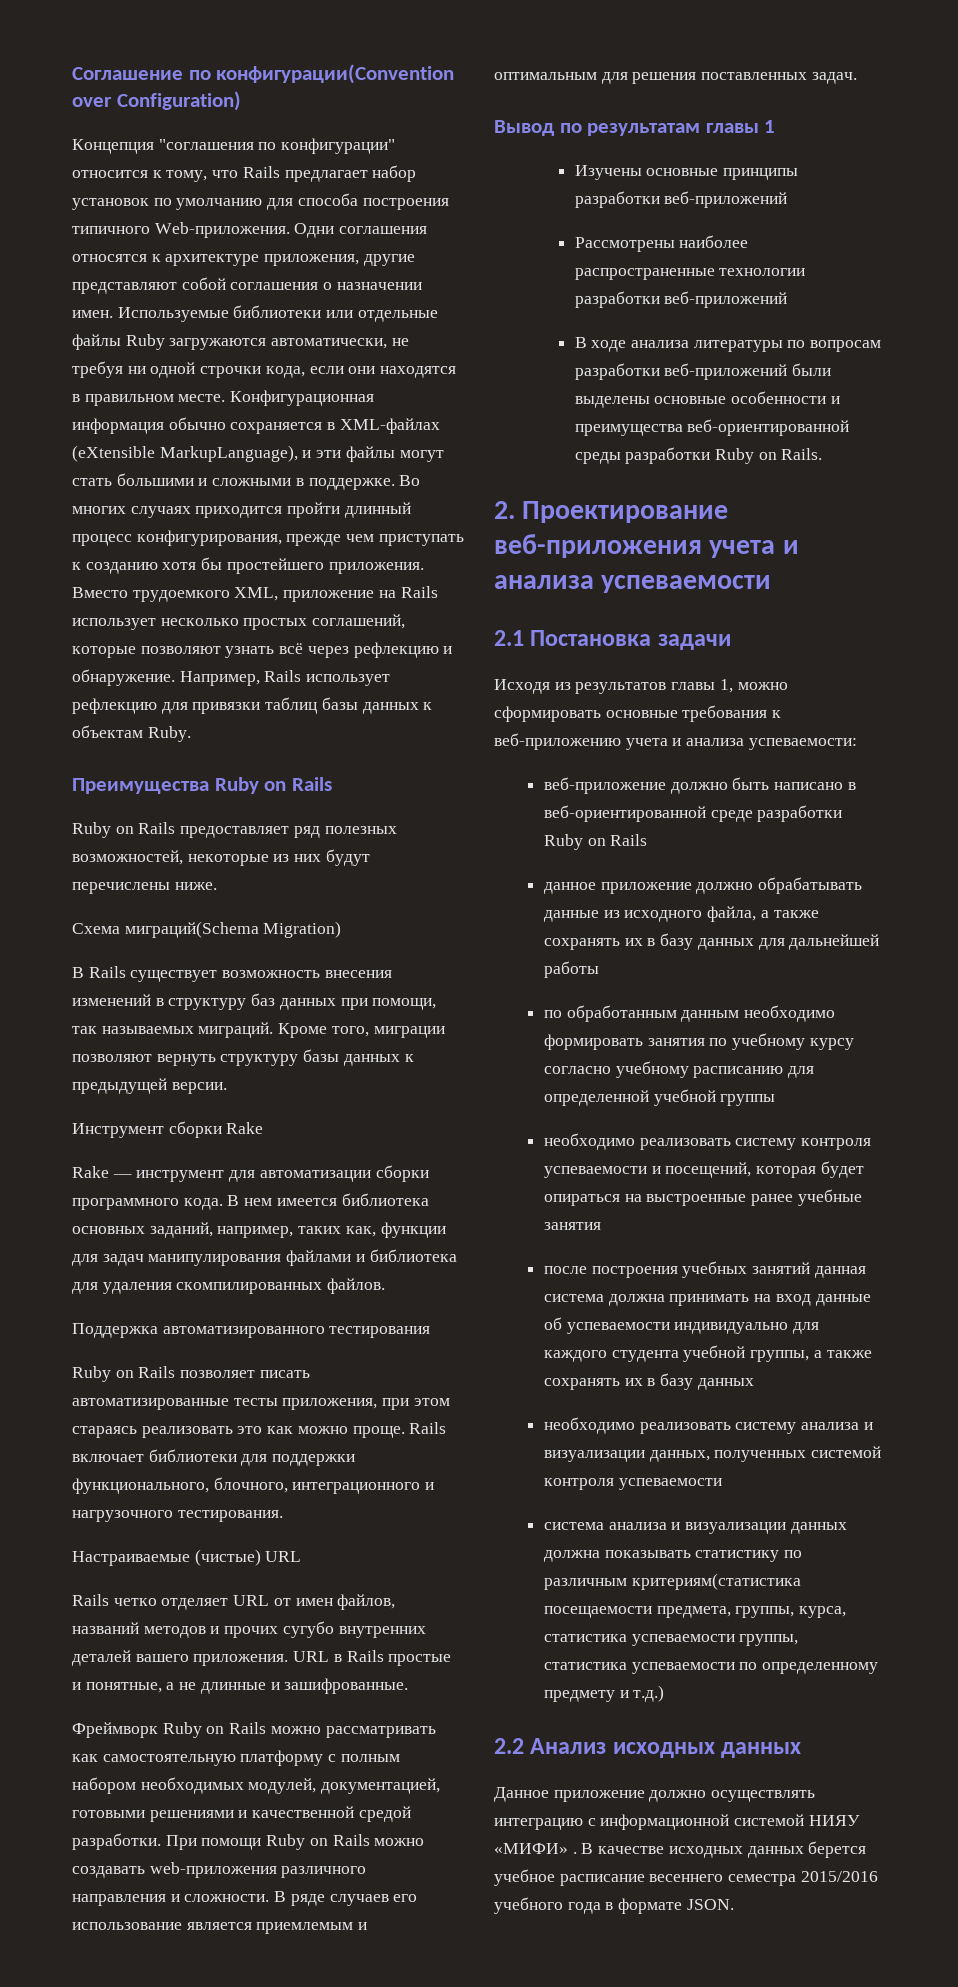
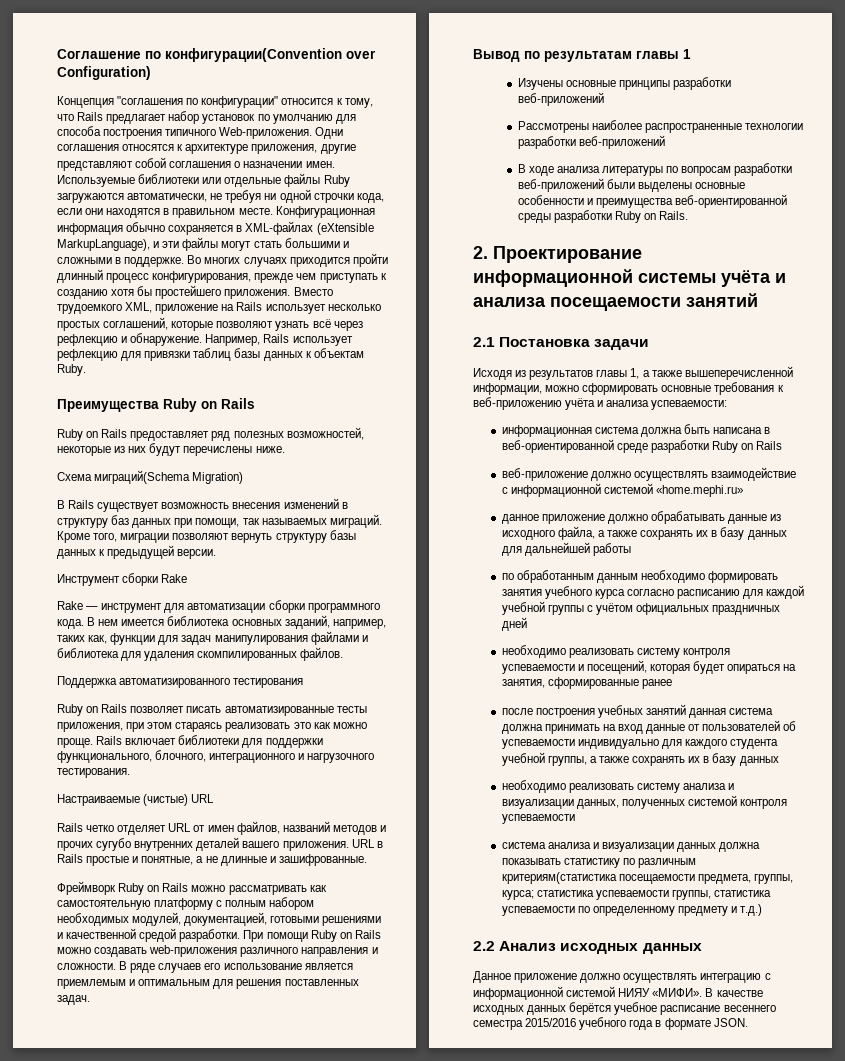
- 2. Проектирование веб-приложения учета и анализа успеваемости
+ 2. Проектирование информационной системы учёта и анализа посещаемости занятий
- Исходя из результатов главы 1, можно сформировать основные требования к веб-приложению учета и анализа успеваемости:
+ Исходя из результатов главы 1, а также вышеперечисленной информации, можно сформировать основные требования к веб-приложению учёта и анализа успеваемости:
- веб-приложение должно быть написано в веб-ориентированной среде разработки Ruby on Rails
+ информационная система должна быть написана в веб-ориентированной среде разработки Ruby on Rails
+ веб-приложение должно осуществлять взаимодействие с информационной системой «home.mephi.ru»
- по обработанным данным необходимо формировать занятия по учебному курсу согласно учебному расписанию для определенной учебной группы
+ по обработанным данным необходимо формировать занятия учебного курса согласно расписанию для каждой учебной группы с учётом официальных праздничных дней
- необходимо реализовать систему контроля успеваемости и посещений, которая будет опираться на выстроенные ранее учебные занятия
+ необходимо реализовать систему контроля успеваемости и посещений, которая будет опираться на занятия, сформированные ранее
- после построения учебных занятий данная система должна принимать на вход данные об успеваемости индивидуально для каждого студента учебной группы, а также сохранять их в базу данных
+ после построения учебных занятий данная система должна принимать на вход данные от пользователей об успеваемости индивидуально для каждого студента учебной группы, а также сохранять их в базу данных
- система анализа и визуализации данных должна показывать статистику по различным критериям(статистика посещаемости предмета, группы, курса, статистика успеваемости группы, статистика успеваемости по определенному предмету и т.д.)
+ система анализа и визуализации данных должна показывать статистику по различным критериям(статистика посещаемости предмета, группы, курса; статистика успеваемости группы, статистика успеваемости по определенному предмету и т.д.)
- Данное приложение должно осуществлять интеграцию с информационной системой НИЯУ «МИФИ» .
+ Данное приложение должно осуществлять интеграцию с информационной системой НИЯУ «МИФИ».
- В качестве исходных данных берется учебное расписание весеннего семестра 2015/2016 учебного года в формате JSON.
+ В качестве исходных данных берётся учебное расписание весеннего семестра 2015/2016 учебного года в формате JSON.

